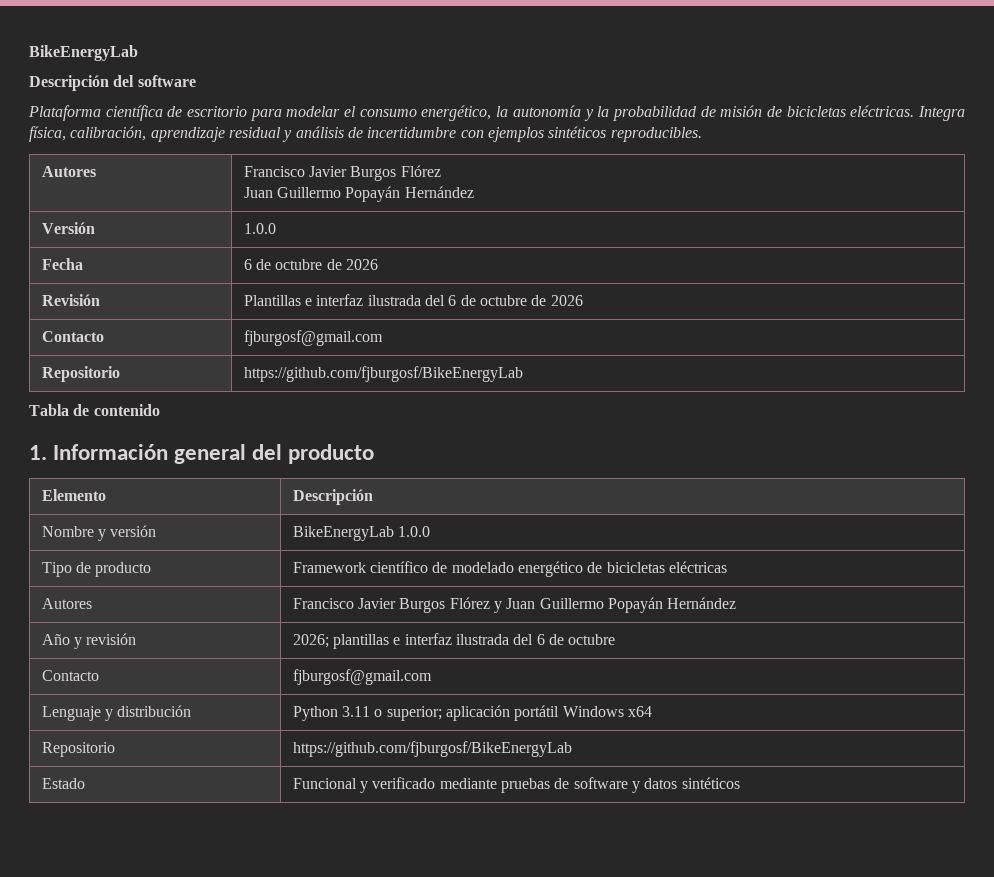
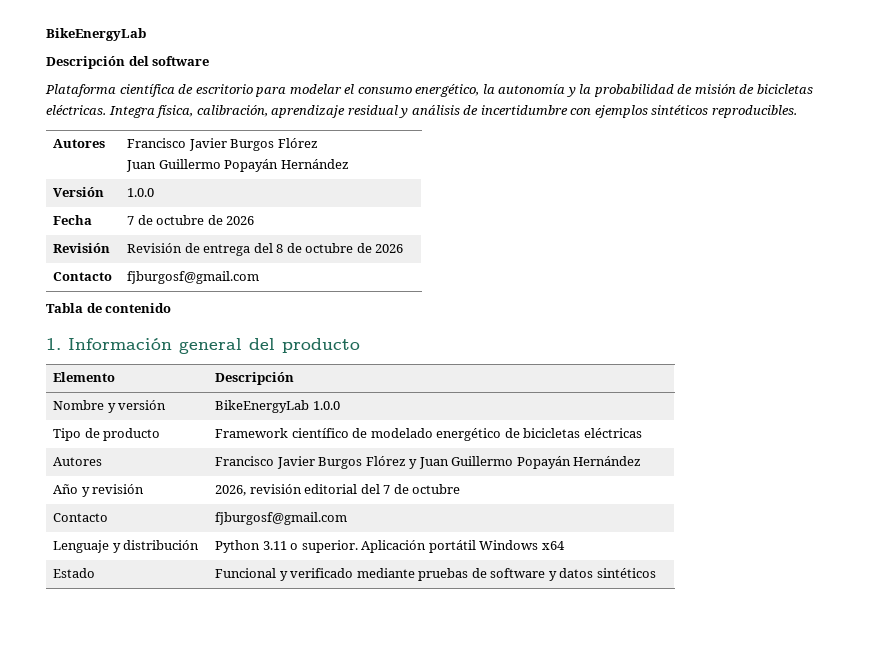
- Fecha | 6 de octubre de 2026
+ Fecha | 7 de octubre de 2026
- Revisión | Plantillas e interfaz ilustrada del 6 de octubre de 2026
+ Revisión | Revisión de entrega del 8 de octubre de 2026
  Contacto | fjburgosf@gmail.com
- Repositorio | https://github.com/fjburgosf/BikeEnergyLab
- Año y revisión | 2026; plantillas e interfaz ilustrada del 6 de octubre
+ Año y revisión | 2026, revisión editorial del 7 de octubre
- Lenguaje y distribución | Python 3.11 o superior; aplicación portátil Windows x64
- Repositorio | https://github.com/fjburgosf/BikeEnergyLab
+ Lenguaje y distribución | Python 3.11 o superior. Aplicación portátil Windows x64

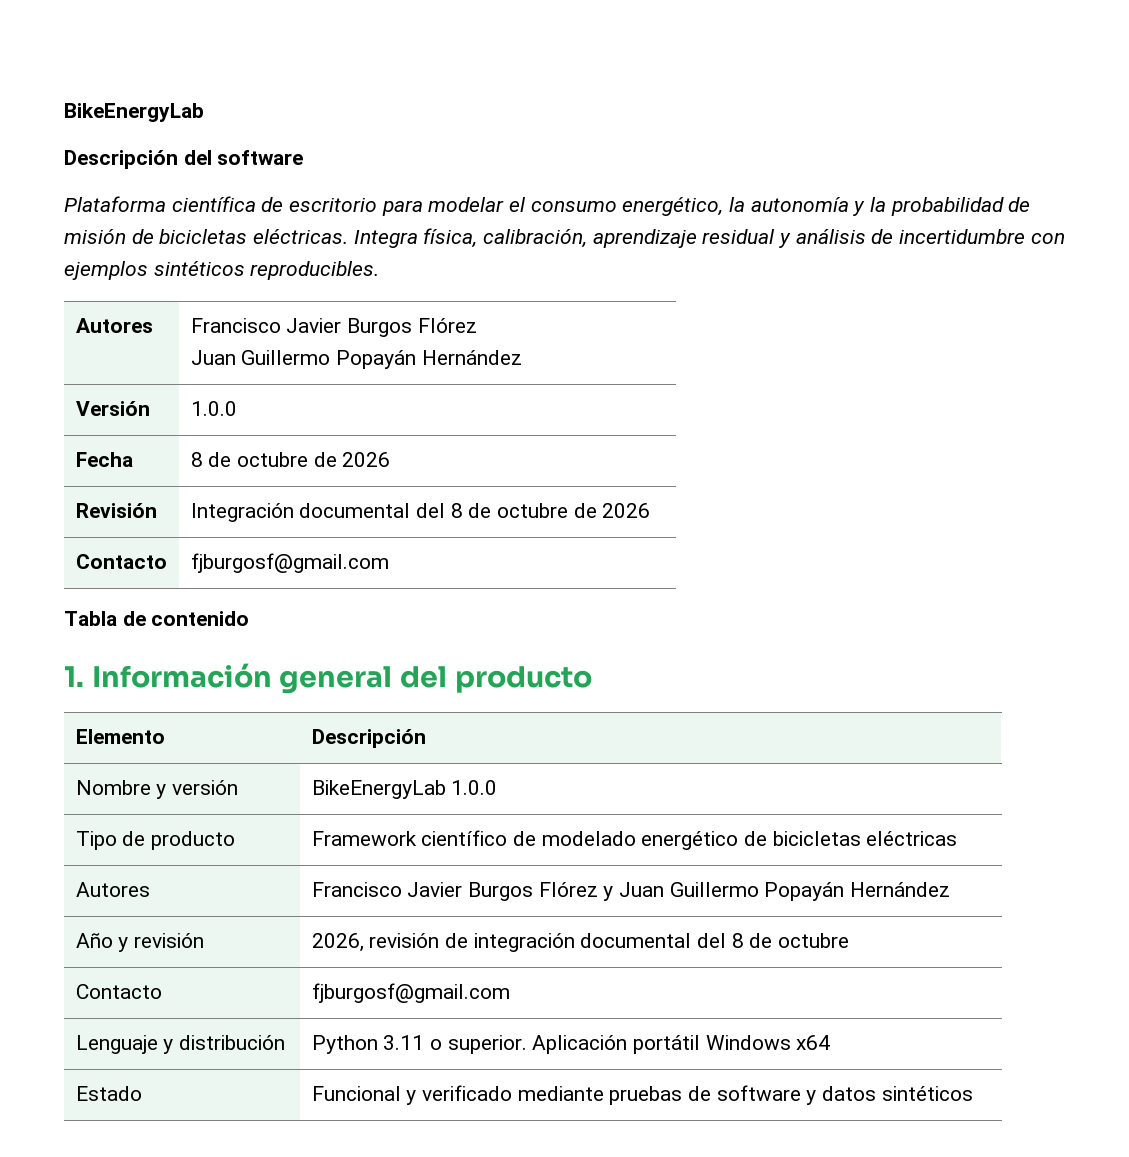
- Fecha | 7 de octubre de 2026
+ Fecha | 8 de octubre de 2026
- Revisión | Revisión de entrega del 8 de octubre de 2026
+ Revisión | Integración documental del 8 de octubre de 2026
- Año y revisión | 2026, revisión editorial del 7 de octubre
+ Año y revisión | 2026, revisión de integración documental del 8 de octubre

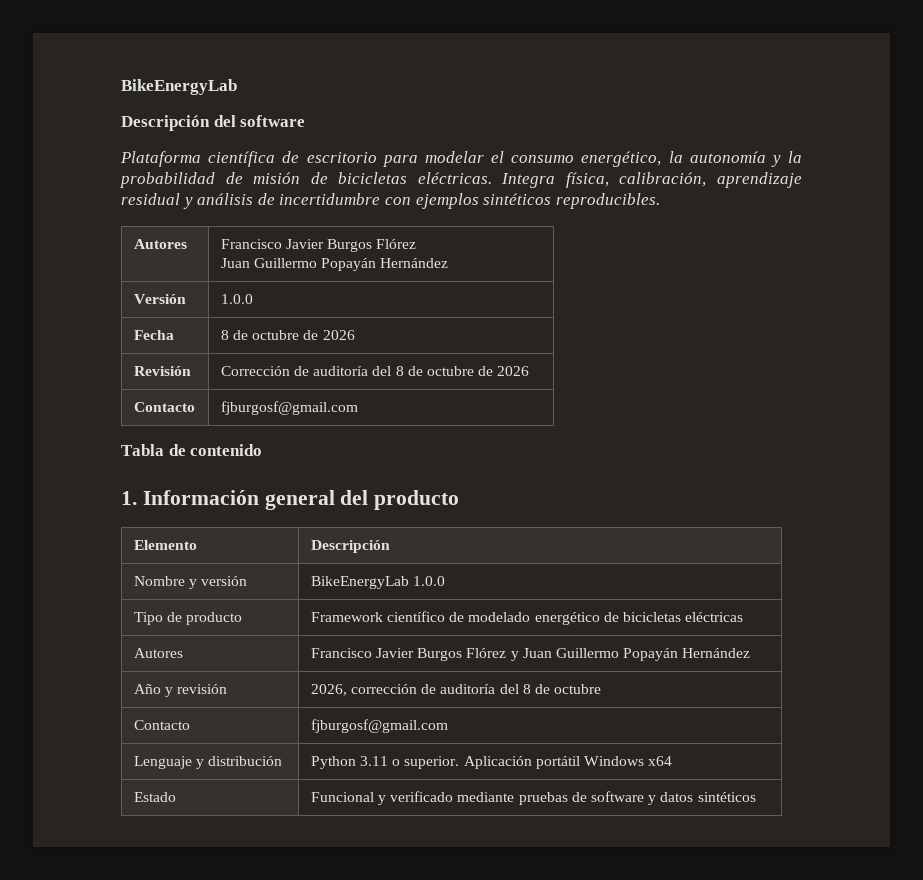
- Revisión | Integración documental del 8 de octubre de 2026
+ Revisión | Corrección de auditoría del 8 de octubre de 2026
- Año y revisión | 2026, revisión de integración documental del 8 de octubre
+ Año y revisión | 2026, corrección de auditoría del 8 de octubre

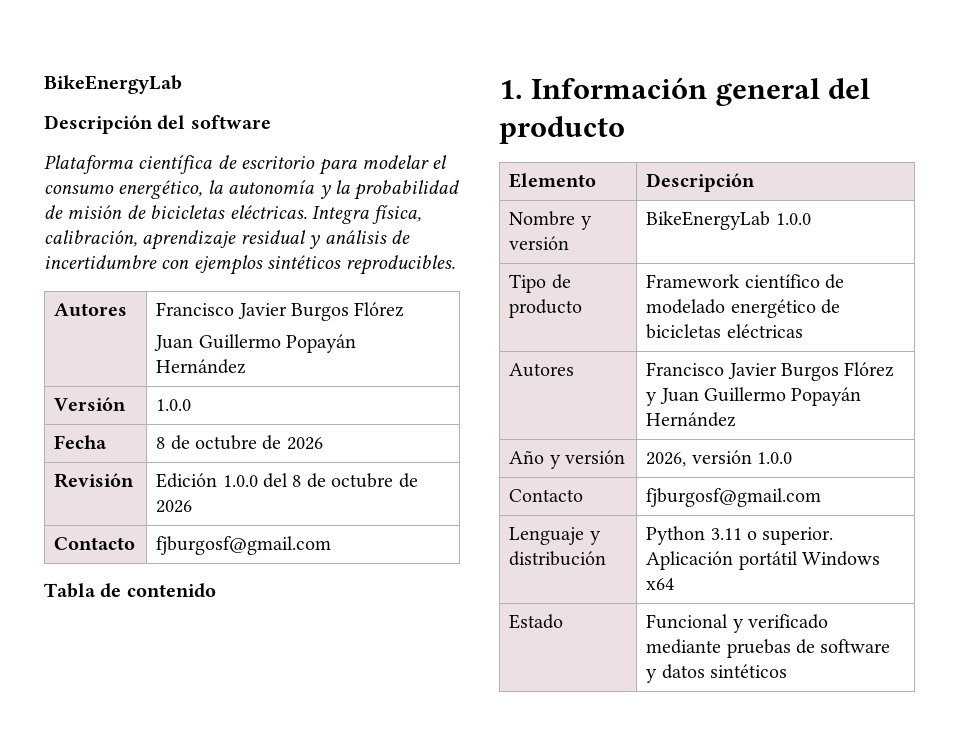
- Revisión | Corrección de auditoría del 8 de octubre de 2026
+ Revisión | Edición 1.0.0 del 8 de octubre de 2026
- Año y revisión | 2026, corrección de auditoría del 8 de octubre
+ Año y versión | 2026, versión 1.0.0

